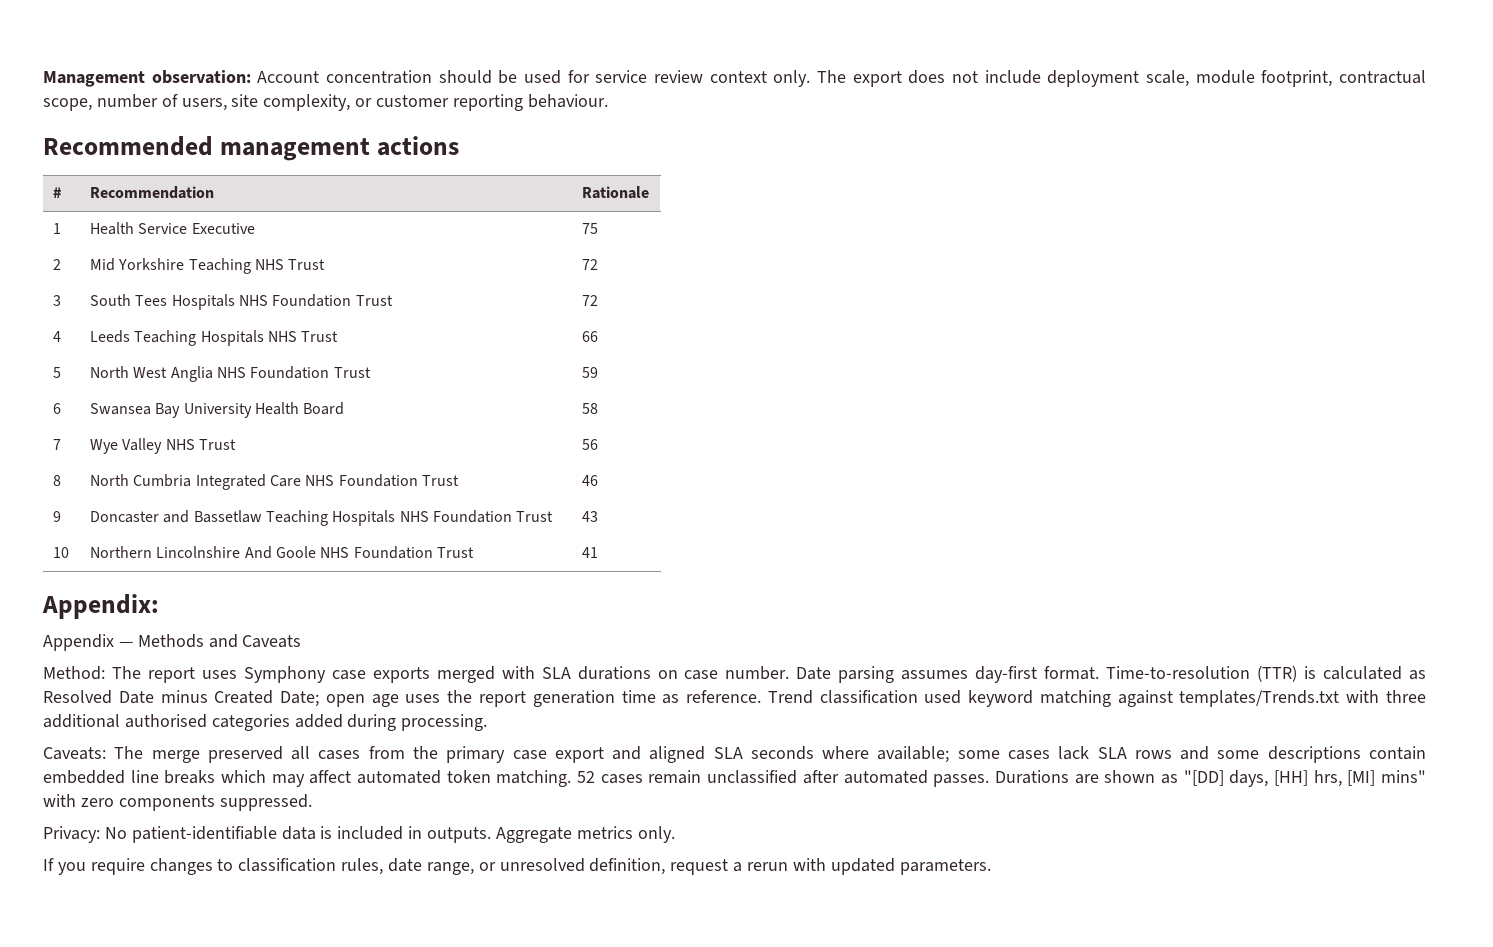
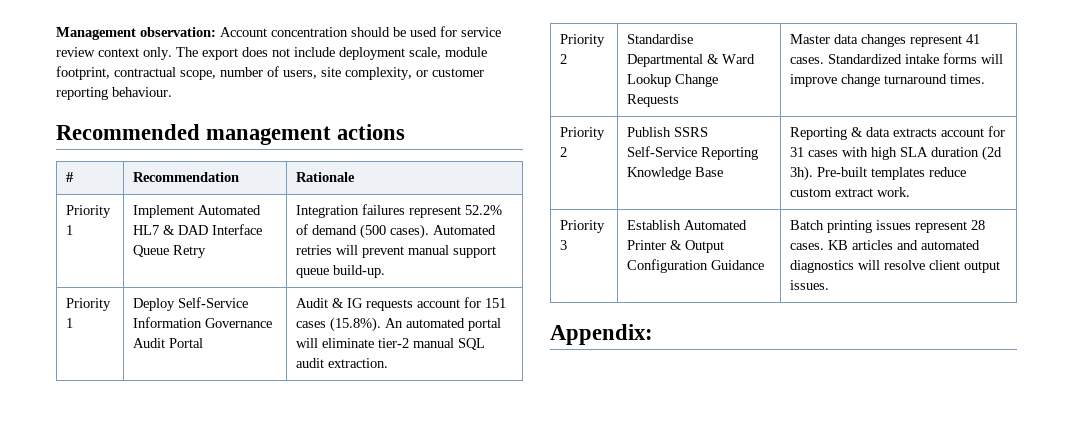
- 1 | Health Service Executive | 75
- 2 | Mid Yorkshire Teaching NHS Trust | 72
- 3 | South Tees Hospitals NHS Foundation Trust | 72
- 4 | Leeds Teaching Hospitals NHS Trust | 66
- 5 | North West Anglia NHS Foundation Trust | 59
- 6 | Swansea Bay University Health Board | 58
- 7 | Wye Valley NHS Trust | 56
- 8 | North Cumbria Integrated Care NHS Foundation Trust | 46
- 9 | Doncaster and Bassetlaw Teaching Hospitals NHS Foundation Trust | 43
- 10 | Northern Lincolnshire And Goole NHS Foundation Trust | 41
+ Priority 1 | Implement Automated HL7 & DAD Interface Queue Retry | Integration failures represent 52.2% of demand (500 cases). Automated retries will prevent manual support queue build-up.
+ Priority 1 | Deploy Self-Service Information Governance Audit Portal | Audit & IG requests account for 151 cases (15.8%). An automated portal will eliminate tier-2 manual SQL audit extraction.
+ Priority 2 | Standardise Departmental & Ward Lookup Change Requests | Master data changes represent 41 cases. Standardized intake forms will improve change turnaround times.
+ Priority 2 | Publish SSRS Self-Service Reporting Knowledge Base | Reporting & data extracts account for 31 cases with high SLA duration (2d 3h). Pre-built templates reduce custom extract work.
+ Priority 3 | Establish Automated Printer & Output Configuration Guidance | Batch printing issues represent 28 cases. KB articles and automated diagnostics will resolve client output issues.
  Appendix:
- Appendix — Methods and Caveats
- Method: The report uses Symphony case exports merged with SLA durations on case number. Date parsing assumes day-first format. Time-to-resolution (TTR) is calculated as Resolved Date minus Created Date; open age uses the report generation time as reference. Trend classification used keyword matching against templates/Trends.txt with three additional authorised categories added during processing.
- Caveats: The merge preserved all cases from the primary case export and aligned SLA seconds where available; some cases lack SLA rows and some descriptions contain embedded line breaks which may affect automated token matching. 52 cases remain unclassified after automated passes. Durations are shown as "[DD] days, [HH] hrs, [MI] mins" with zero components suppressed.
- Privacy: No patient-identifiable data is included in outputs. Aggregate metrics only.
- If you require changes to classification rules, date range, or unresolved definition, request a rerun with updated parameters.

